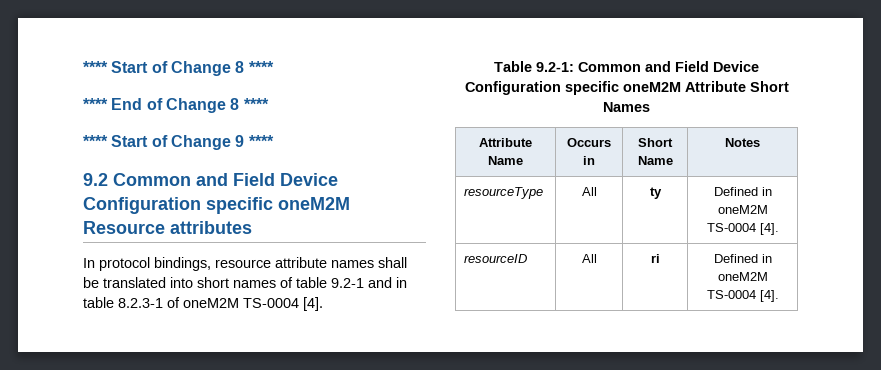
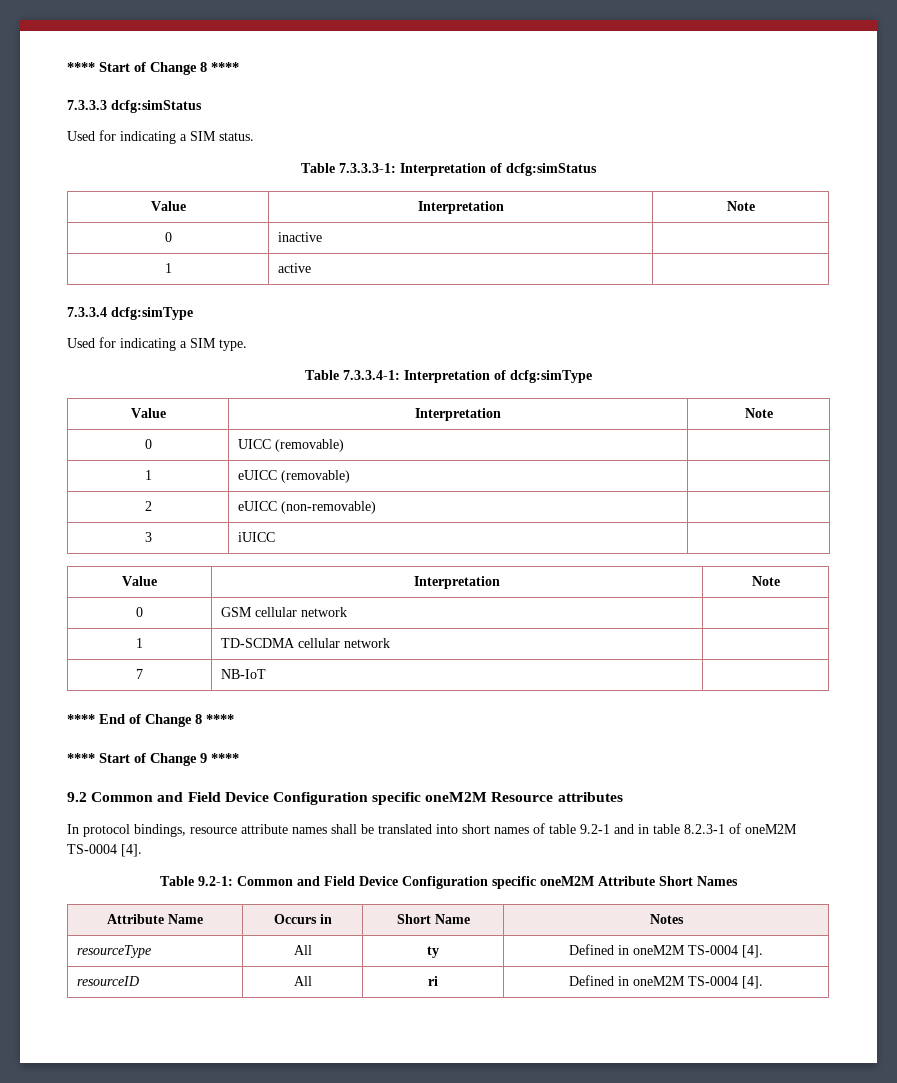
+ 7.3.3.3 dcfg:simStatus
+ Used for indicating a SIM status.
+ Table 7.3.3.3-1: Interpretation of dcfg:simStatus
+ Value | Interpretation | Note
+ 0 | inactive |
+ 1 | active |
+ 7.3.3.4 dcfg:simType
+ Used for indicating a SIM type.
+ Table 7.3.3.4-1: Interpretation of dcfg:simType
+ Value | Interpretation | Note
+ 0 | UICC (removable) |
+ 1 | eUICC (removable) |
+ 2 | eUICC (non-removable) |
+ 3 | iUICC |
+ Value | Interpretation | Note
+ 0 | GSM cellular network |
+ 1 | TD-SCDMA cellular network |
+ 7 | NB-IoT |

